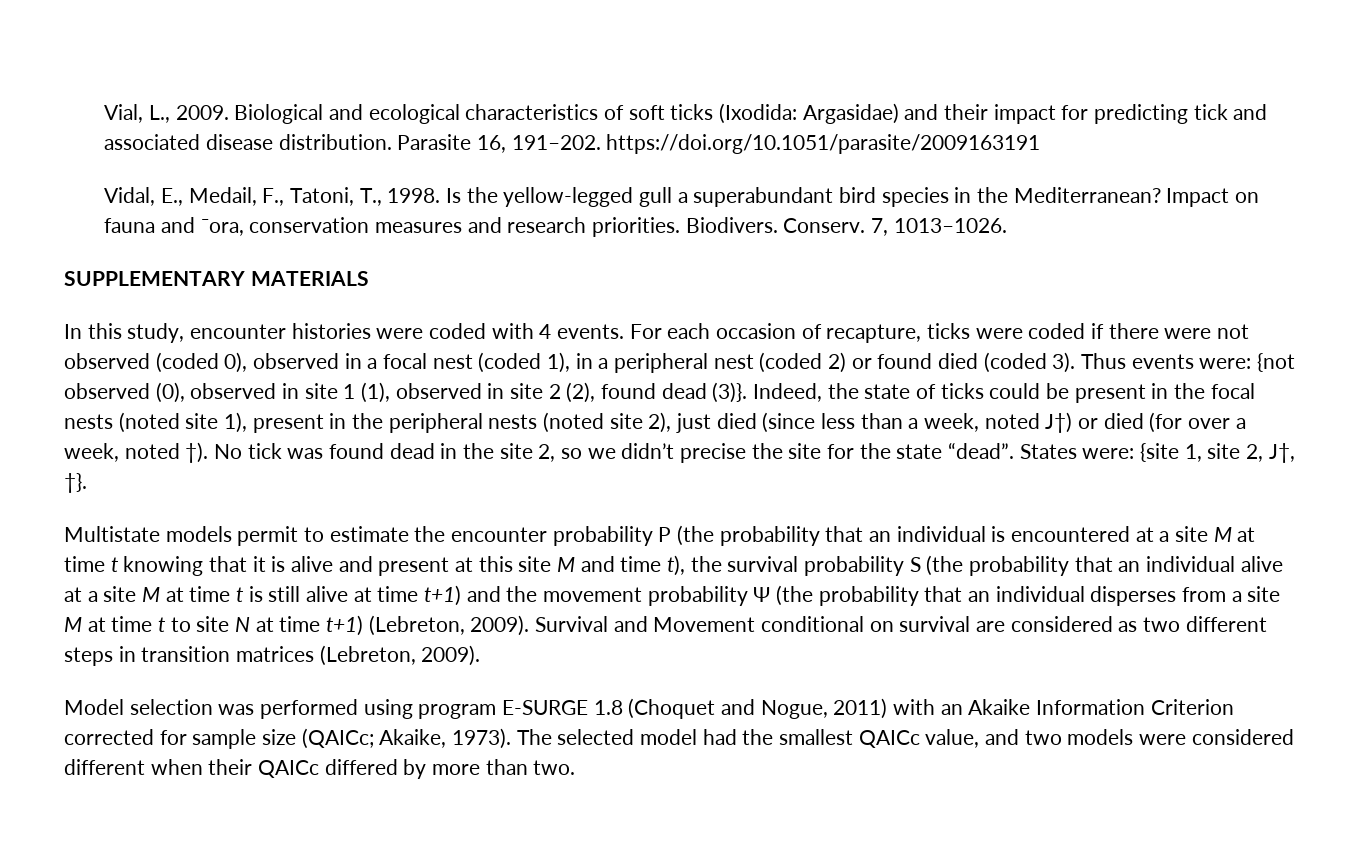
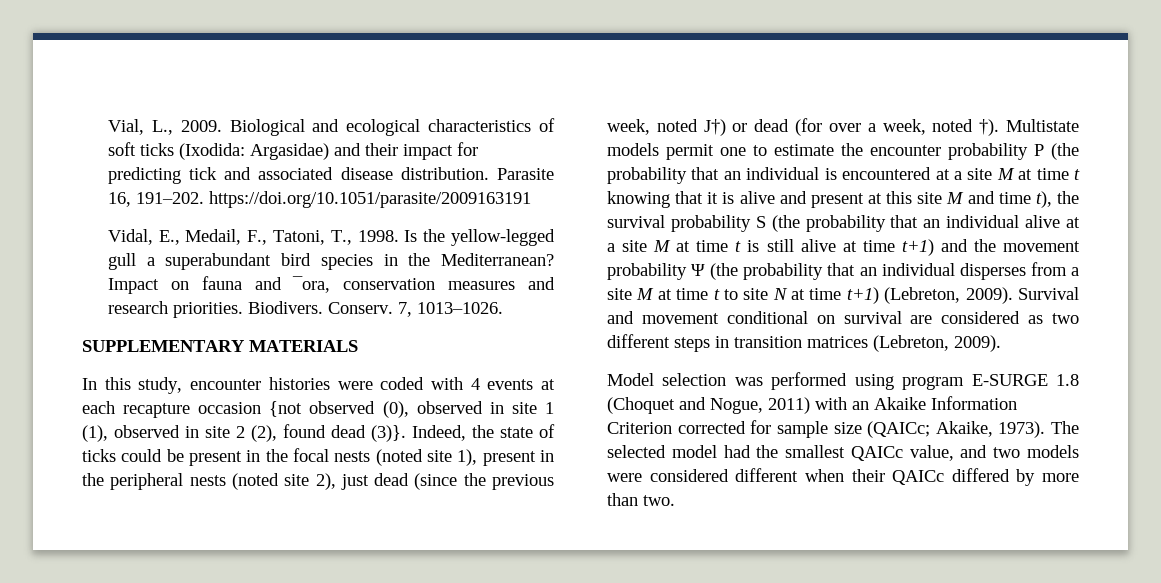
- In this study, encounter histories were coded with 4 events. For each occasion of recapture, ticks were coded if there were not observed (coded 0), observed in a focal nest (coded 1), in a peripheral nest (coded 2) or found died (coded 3). Thus events were: {not observed (0), observed in site 1 (1), observed in site 2 (2), found dead (3)}.
+ In this study, encounter histories were coded with 4 events at each recapture occasion {not observed (0), observed in site 1 (1), observed in site 2 (2), found dead (3)}.
- Indeed, the state of ticks could be present in the focal nests (noted site 1), present in the peripheral nests (noted site 2), just died (since less than a week, noted J†) or died (for over a week, noted †). No tick was found dead in the site 2, so we didn’t precise the site for the state “dead”. States were: {site 1, site 2, J†, †}.
- Multistate models permit to estimate the encounter probability P (the probability that an individual is encountered at a site M at time t knowing that it is alive and present at this site M and time t), the survival probability S (the probability that an individual alive at a site M at time t is still alive at time t+1) and the movement probability Ψ (the probability that an individual disperses from a site M at time t to site N at time t+1) (Lebreton, 2009).
+ Indeed, the state of ticks could be present in the focal nests (noted site 1), present in the peripheral nests (noted site 2), just dead (since the previous week, noted J†) or dead (for over a week, noted †). Multistate models permit one to estimate the encounter probability P (the probability that an individual is encountered at a site M at time t knowing that it is alive and present at this site M and time t), the survival probability S (the probability that an individual alive at a site M at time t is still alive at time t+1) and the movement probability Ψ (the probability that an individual disperses from a site M at time t to site N at time t+1) (Lebreton, 2009).
- Survival and Movement conditional on survival are considered as two different steps in transition matrices (Lebreton, 2009).
+ Survival and movement conditional on survival are considered as two different steps in transition matrices (Lebreton, 2009).

